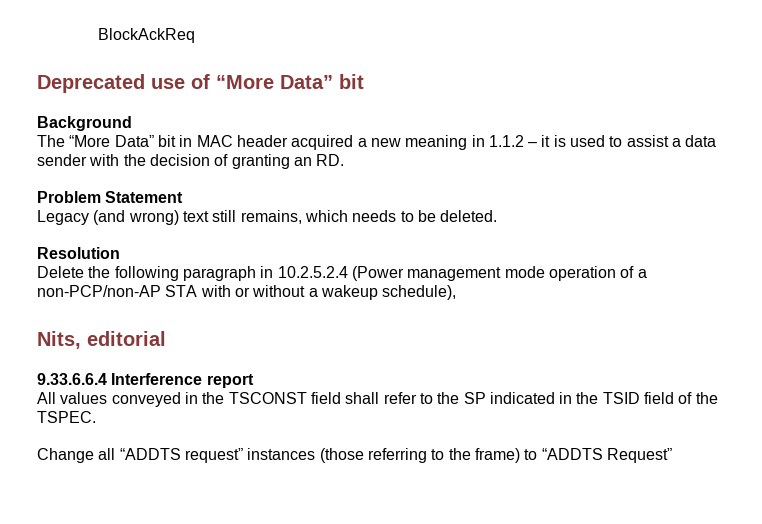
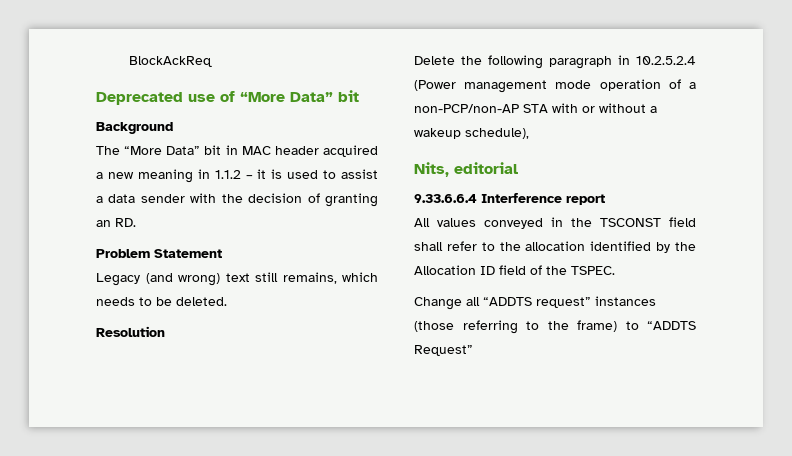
- All values conveyed in the TSCONST field shall refer to the SP indicated in the TSID field of the TSPEC.
+ All values conveyed in the TSCONST field shall refer to the allocation identified by the Allocation ID field of the TSPEC.

